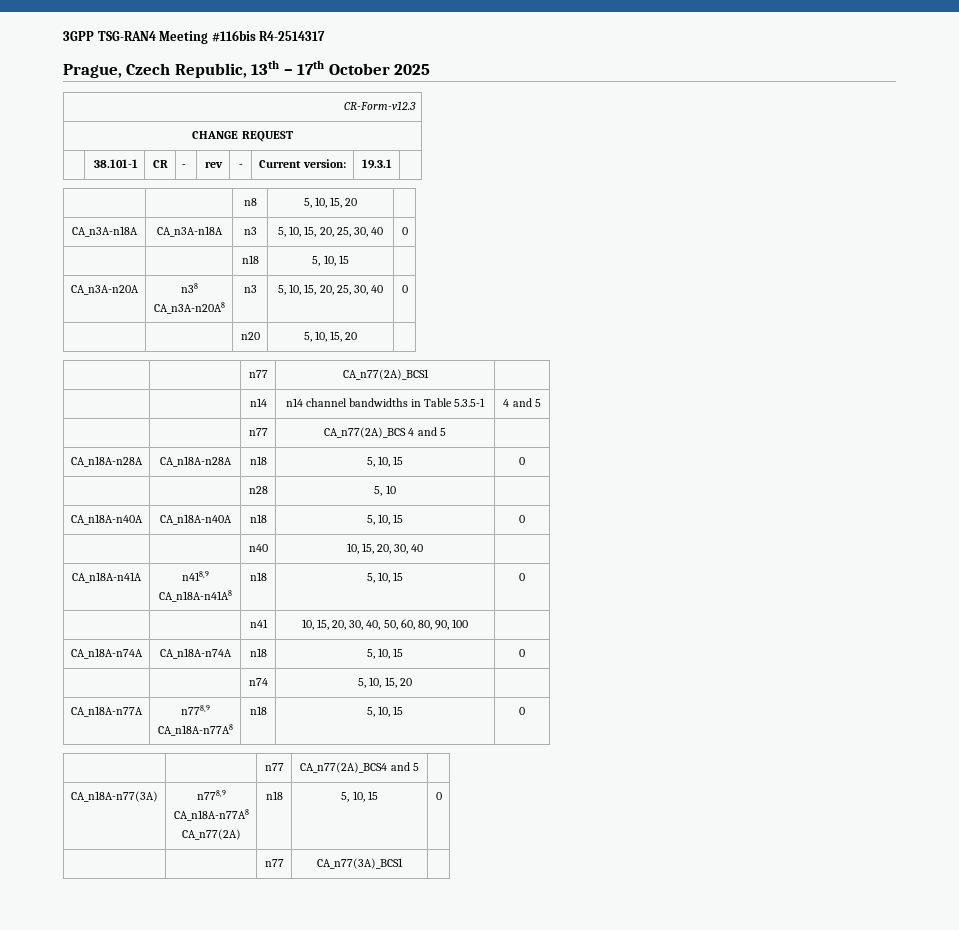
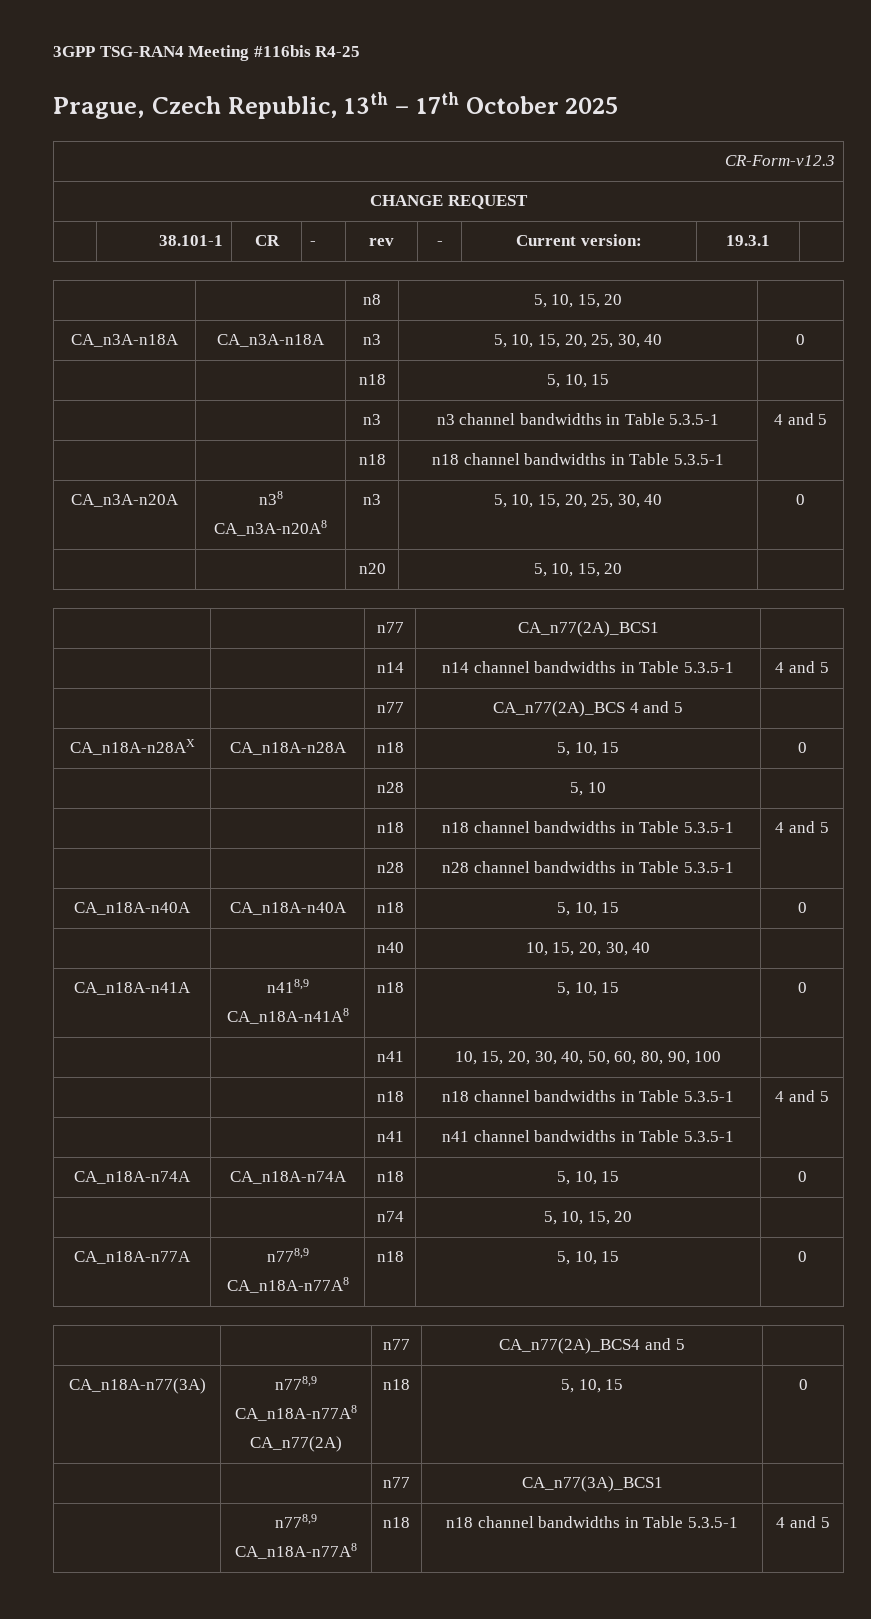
- 3GPP TSG-RAN4 Meeting #116bis R4-2514317
+ 3GPP TSG-RAN4 Meeting #116bis R4-25
+ | | n3 | n3 channel bandwidths in Table 5.3.5-1 | 4 and 5
+ | | n18 | n18 channel bandwidths in Table 5.3.5-1 |
- CA_n18A-n28A | CA_n18A-n28A | n18 | 5, 10, 15 | 0
+ CA_n18A-n28AX | CA_n18A-n28A | n18 | 5, 10, 15 | 0
  | | n28 | 5, 10 |
+ | | n18 | n18 channel bandwidths in Table 5.3.5-1 | 4 and 5
+ | | n28 | n28 channel bandwidths in Table 5.3.5-1 |
  | | n41 | 10, 15, 20, 30, 40, 50, 60, 80, 90, 100 |
+ | | n18 | n18 channel bandwidths in Table 5.3.5-1 | 4 and 5
+ | | n41 | n41 channel bandwidths in Table 5.3.5-1 |
  | | n77 | CA_n77(3A)_BCS1 |
+ | n778,9
+ CA_n18A-n77A8 | n18 | n18 channel bandwidths in Table 5.3.5-1 | 4 and 5

